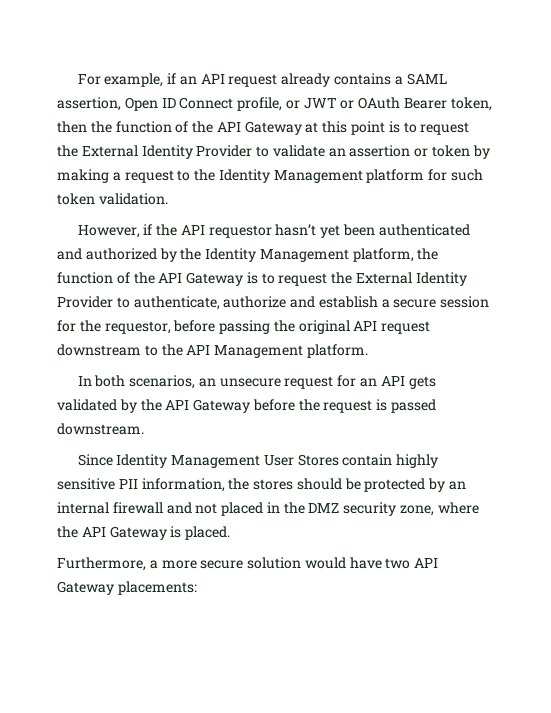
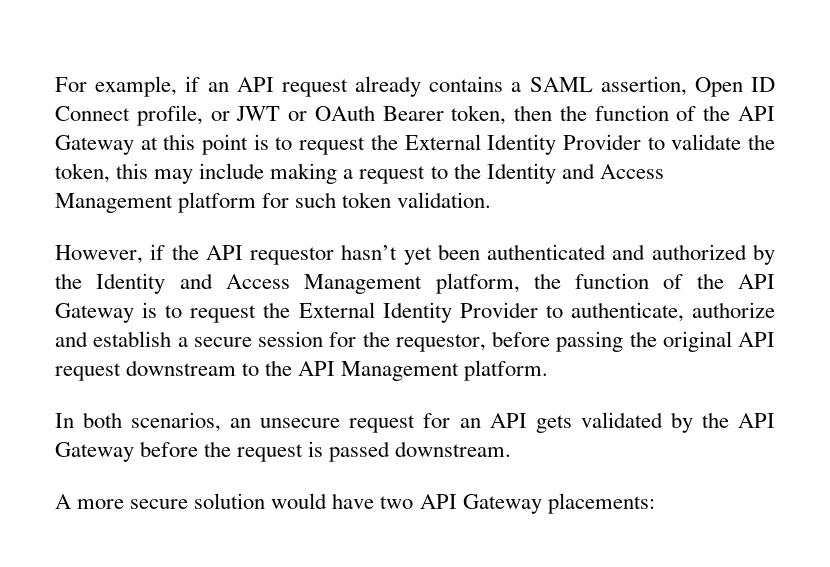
- For example, if an API request already contains a SAML assertion, Open ID Connect profile, or JWT or OAuth Bearer token, then the function of the API Gateway at this point is to request the External Identity Provider to validate an assertion or token by making a request to the Identity Management platform for such token validation.
+ For example, if an API request already contains a SAML assertion, Open ID Connect profile, or JWT or OAuth Bearer token, then the function of the API Gateway at this point is to request the External Identity Provider to validate the token, this may include making a request to the Identity and Access Management platform for such token validation.
- However, if the API requestor hasn’t yet been authenticated and authorized by the Identity Management platform, the function of the API Gateway is to request the External Identity Provider to authenticate, authorize and establish a secure session for the requestor, before passing the original API request downstream to the API Management platform.
+ However, if the API requestor hasn’t yet been authenticated and authorized by the Identity and Access Management platform, the function of the API Gateway is to request the External Identity Provider to authenticate, authorize and establish a secure session for the requestor, before passing the original API request downstream to the API Management platform.
- Since Identity Management User Stores contain highly sensitive PII information, the stores should be protected by an internal firewall and not placed in the DMZ security zone, where the API Gateway is placed.
- Furthermore, a more secure solution would have two API Gateway placements:
+ A more secure solution would have two API Gateway placements:

